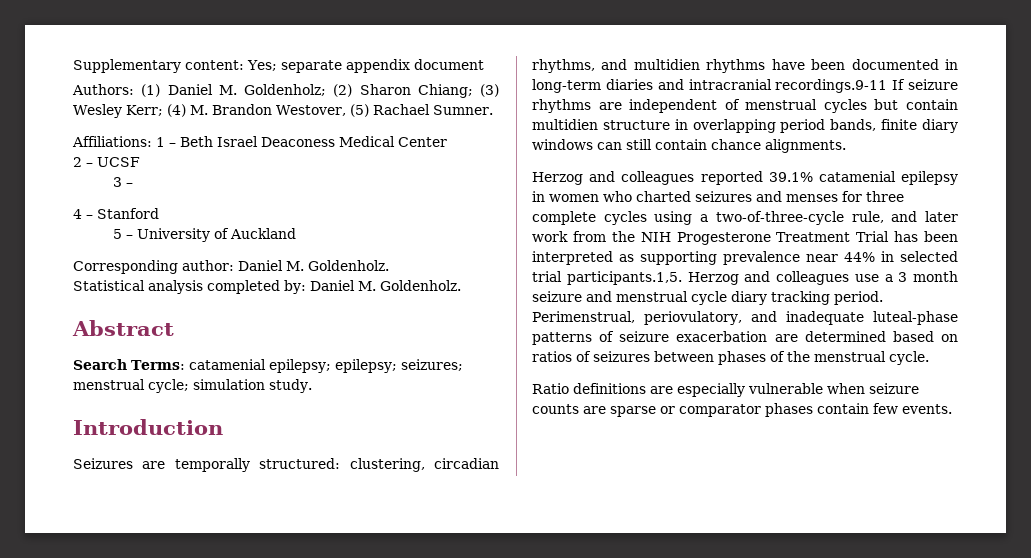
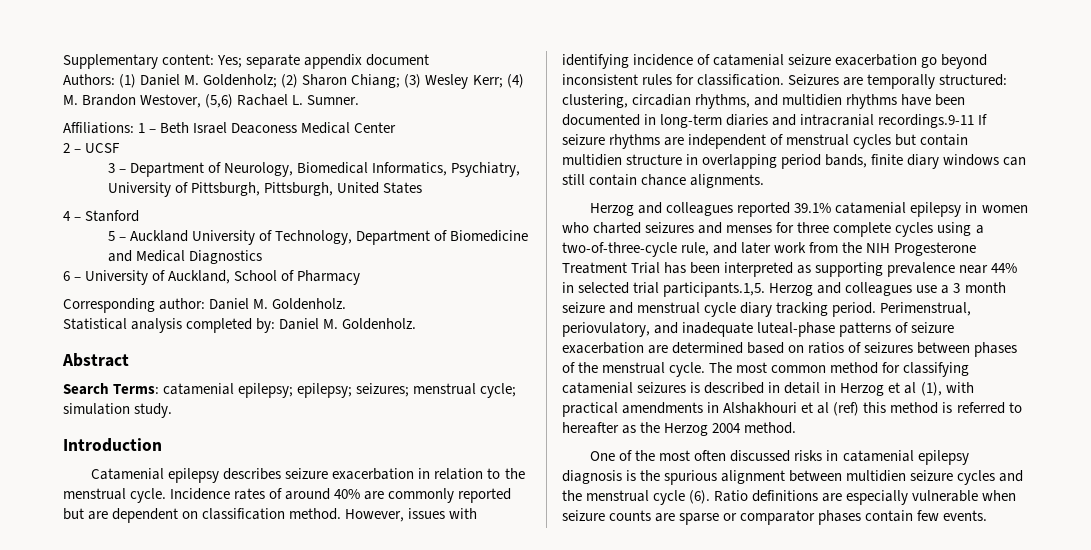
- Authors: (1) Daniel M. Goldenholz; (2) Sharon Chiang; (3) Wesley Kerr; (4) M. Brandon Westover, (5) Rachael Sumner.
+ Authors: (1) Daniel M. Goldenholz; (2) Sharon Chiang; (3) Wesley Kerr; (4) M. Brandon Westover, (5,6) Rachael L. Sumner.
- 3 –
+ 3 – Department of Neurology, Biomedical Informatics, Psychiatry, University of Pittsburgh, Pittsburgh, United States
- 5 – University of Auckland
+ 5 – Auckland University of Technology, Department of Biomedicine and Medical Diagnostics
+ 6 – University of Auckland, School of Pharmacy
+ Catamenial epilepsy describes seizure exacerbation in relation to the menstrual cycle. Incidence rates of around 40% are commonly reported but are dependent on classification method. However, issues with identifying incidence of catamenial seizure exacerbation go beyond inconsistent rules for classification.
- Perimenstrual, periovulatory, and inadequate luteal-phase patterns of seizure exacerbation are determined based on ratios of seizures between phases of the menstrual cycle.
- Ratio definitions are especially vulnerable when seizure counts are sparse or comparator phases contain few events.
+ Perimenstrual, periovulatory, and inadequate luteal-phase patterns of seizure exacerbation are determined based on ratios of seizures between phases of the menstrual cycle. The most common method for classifying catamenial seizures is described in detail in Herzog et al (1), with practical amendments in Alshakhouri et al (ref) this method is referred to hereafter as the Herzog 2004 method.
+ One of the most often discussed risks in catamenial epilepsy diagnosis is the spurious alignment between multidien seizure cycles and the menstrual cycle (6). Ratio definitions are especially vulnerable when seizure counts are sparse or comparator phases contain few events.

